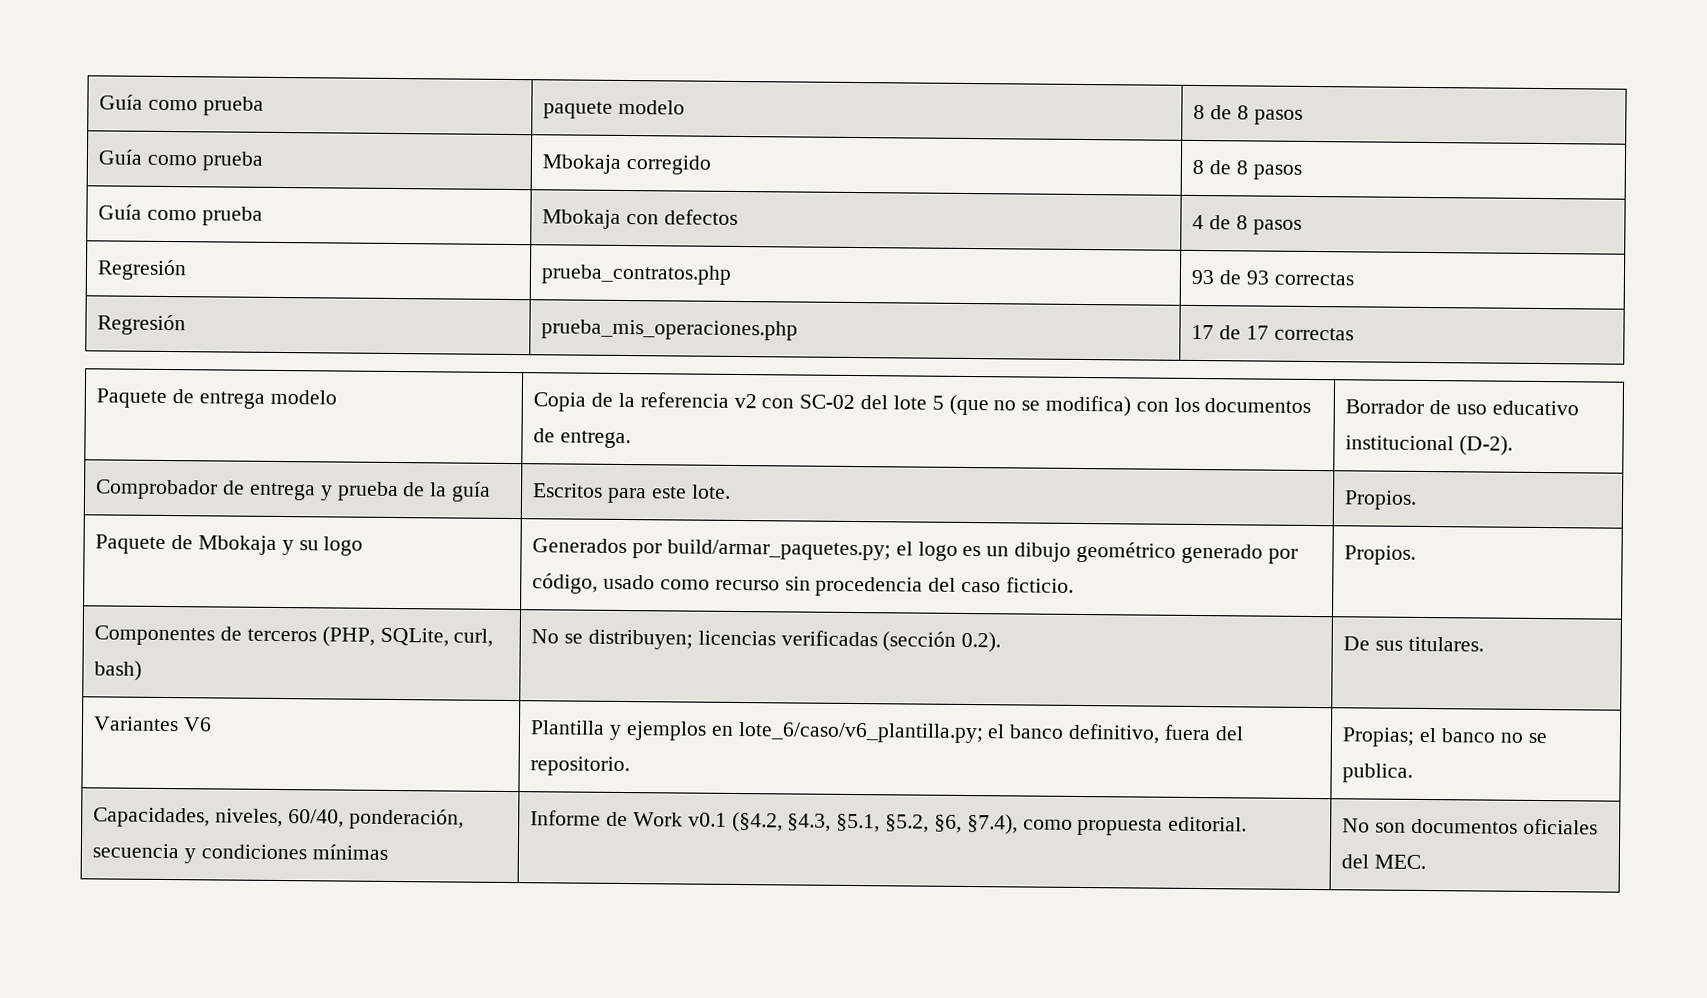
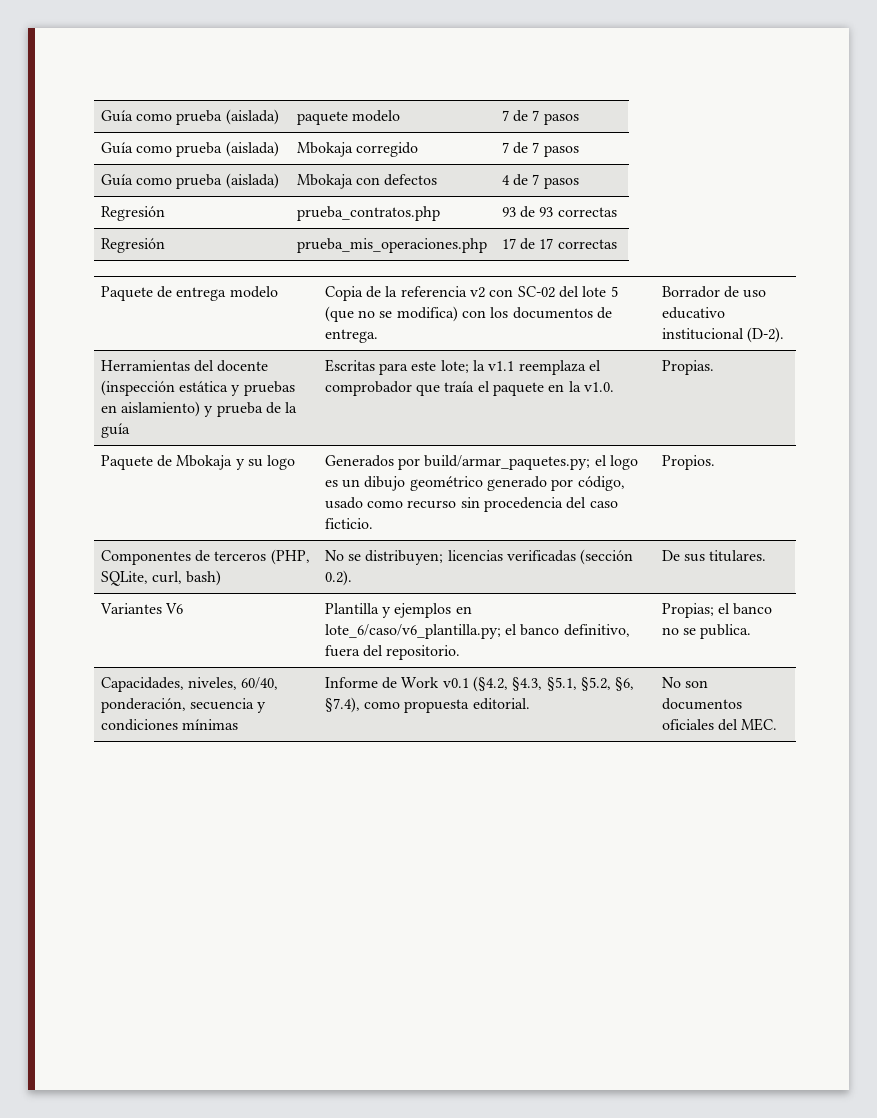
- Guía como prueba | paquete modelo | 8 de 8 pasos
- Guía como prueba | Mbokaja corregido | 8 de 8 pasos
- Guía como prueba | Mbokaja con defectos | 4 de 8 pasos
+ Guía como prueba (aislada) | paquete modelo | 7 de 7 pasos
+ Guía como prueba (aislada) | Mbokaja corregido | 7 de 7 pasos
+ Guía como prueba (aislada) | Mbokaja con defectos | 4 de 7 pasos
- Comprobador de entrega y prueba de la guía | Escritos para este lote. | Propios.
+ Herramientas del docente (inspección estática y pruebas en aislamiento) y prueba de la guía | Escritas para este lote; la v1.1 reemplaza el comprobador que traía el paquete en la v1.0. | Propias.

